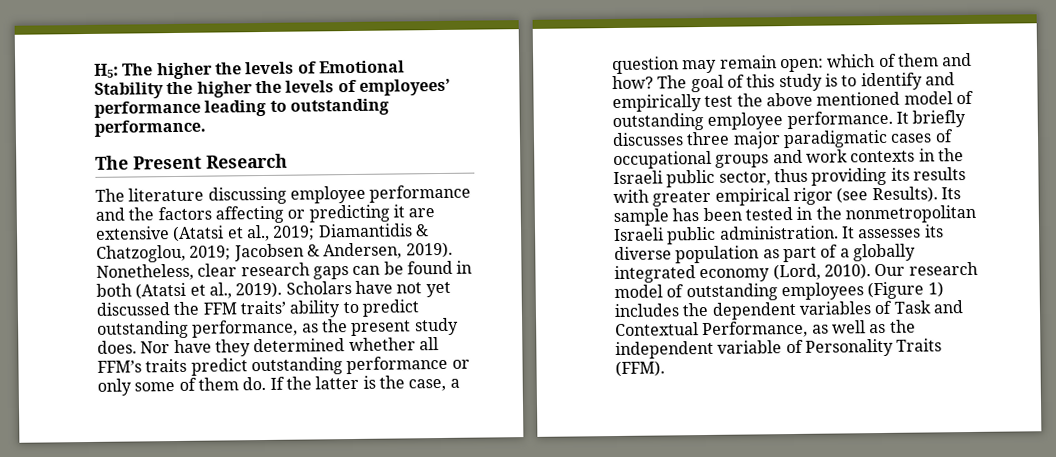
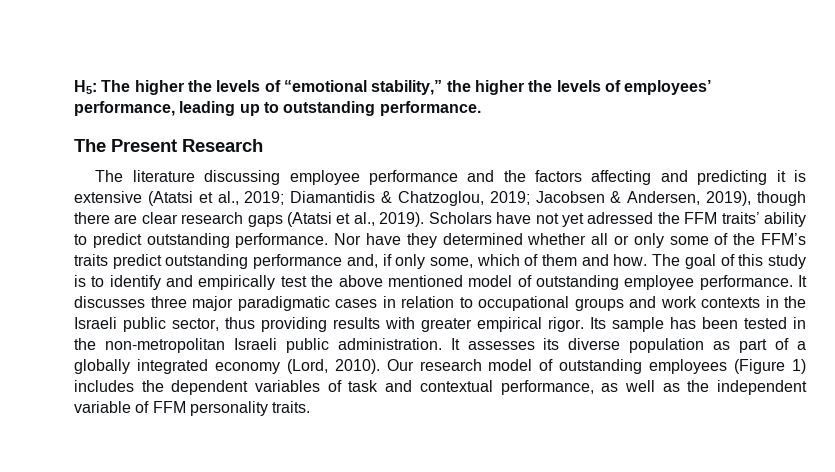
- H5: The higher the levels of Emotional Stability the higher the levels of employees’ performance leading to outstanding performance.
+ H5: The higher the levels of “emotional stability,” the higher the levels of employees’ performance, leading up to outstanding performance.
- The literature discussing employee performance and the factors affecting or predicting it are extensive (Atatsi et al., 2019; Diamantidis & Chatzoglou, 2019; Jacobsen & Andersen, 2019). Nonetheless, clear research gaps can be found in both (Atatsi et al., 2019).
+ The literature discussing employee performance and the factors affecting and predicting it is extensive (Atatsi et al., 2019; Diamantidis & Chatzoglou, 2019; Jacobsen & Andersen, 2019), though there are clear research gaps (Atatsi et al., 2019).
- Scholars have not yet discussed the FFM traits’ ability to predict outstanding performance, as the present study does.
+ Scholars have not yet adressed the FFM traits’ ability to predict outstanding performance.
- Nor have they determined whether all FFM’s traits predict outstanding performance or only some of them do. If the latter is the case, a question may remain open: which of them and how?
+ Nor have they determined whether all or only some of the FFM’s traits predict outstanding performance and, if only some, which of them and how.
- It briefly discusses three major paradigmatic cases of occupational groups and work contexts in the Israeli public sector, thus providing its results with greater empirical rigor (see Results).
+ It discusses three major paradigmatic cases in relation to occupational groups and work contexts in the Israeli public sector, thus providing results with greater empirical rigor.
- Its sample has been tested in the nonmetropolitan Israeli public administration.
+ Its sample has been tested in the non-metropolitan Israeli public administration.
- Our research model of outstanding employees (Figure 1) includes the dependent variables of Task and Contextual Performance, as well as the independent variable of Personality Traits (FFM).
+ Our research model of outstanding employees (Figure 1) includes the dependent variables of task and contextual performance, as well as the independent variable of FFM personality traits.

